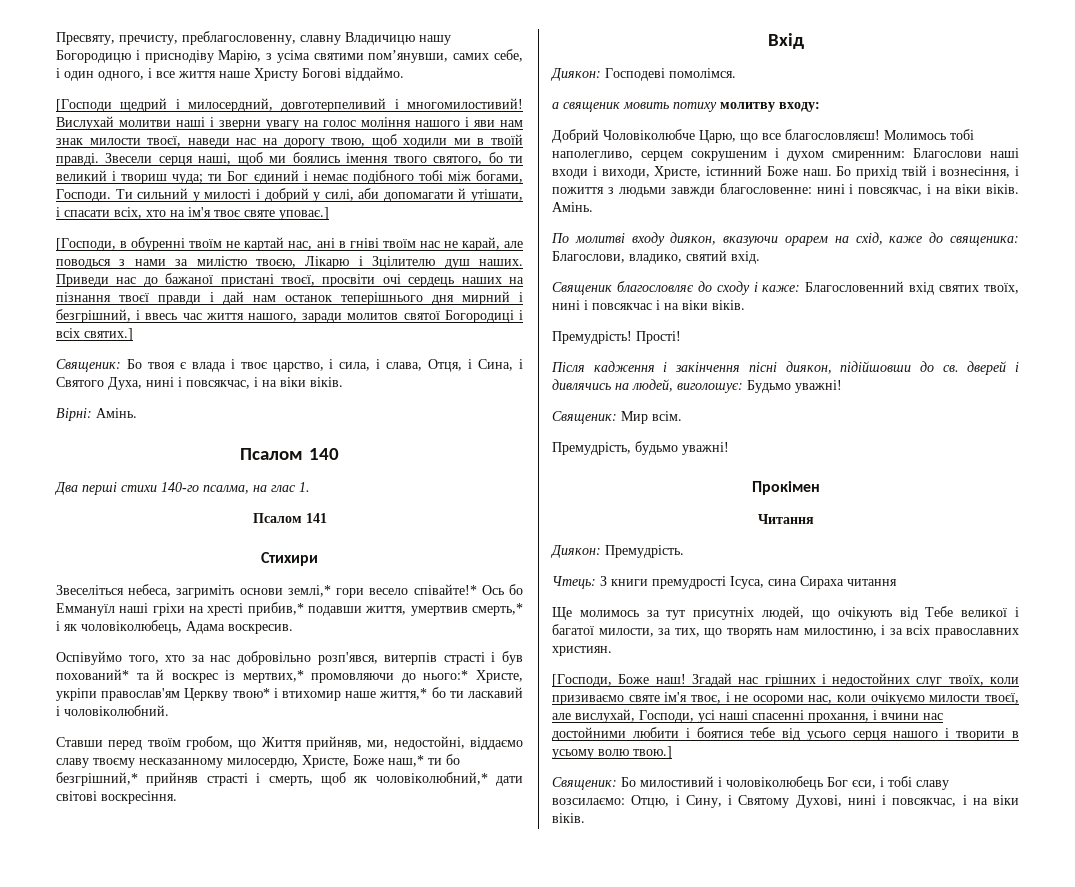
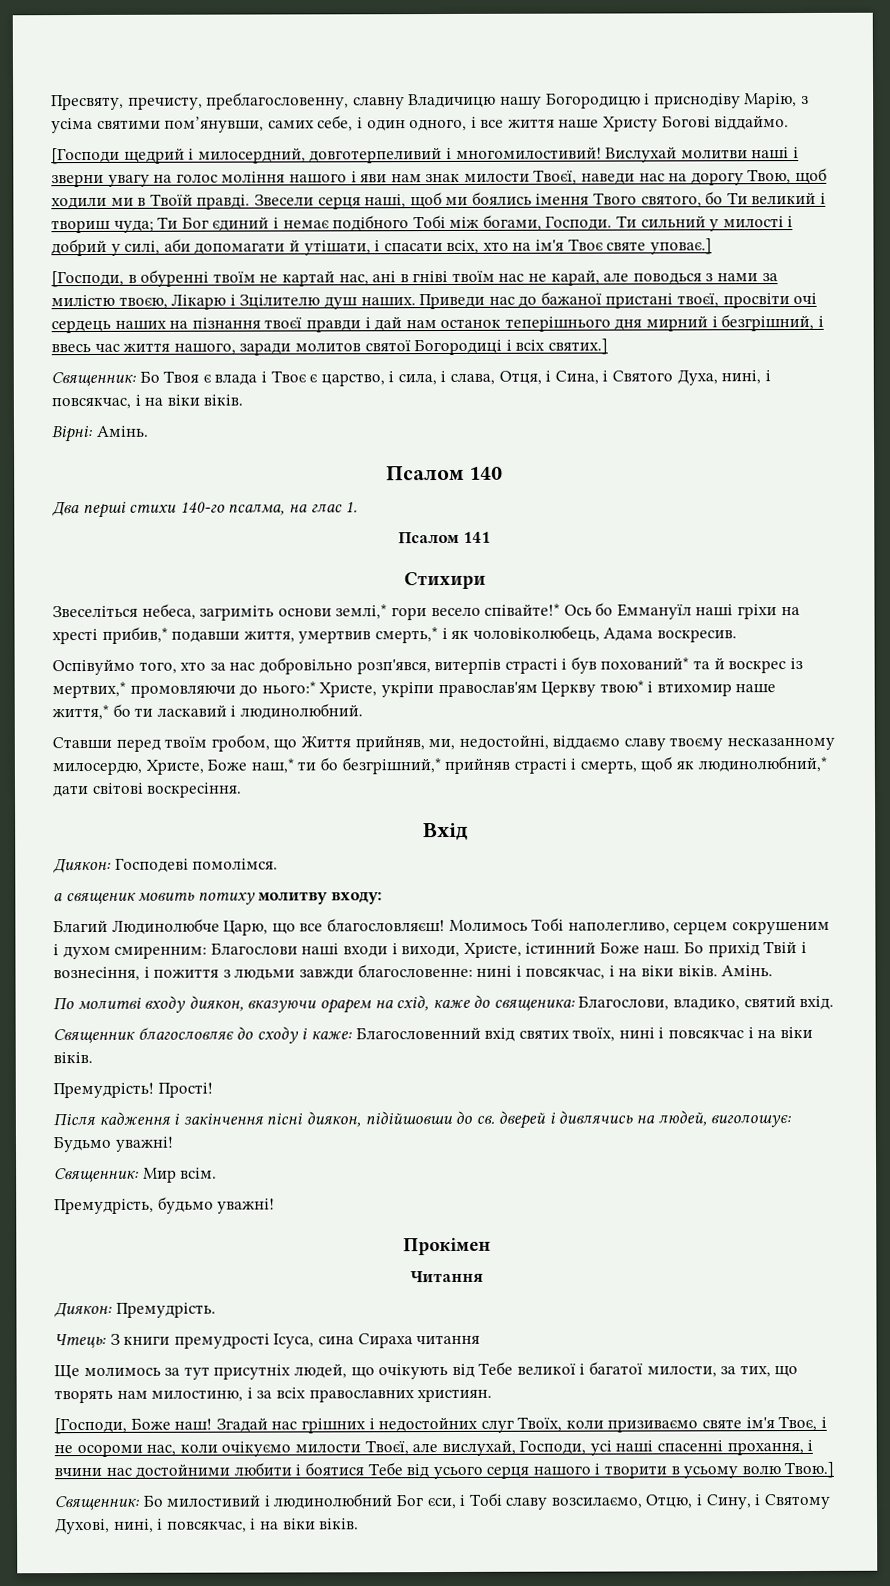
- Вислухай молитви наші і зверни увагу на голос моління нашого і яви нам знак милости твоєї, наведи нас на дорогу твою, щоб ходили ми в твоїй правді.
+ Вислухай молитви наші і зверни увагу на голос моління нашого і яви нам знак милости Твоєї, наведи нас на дорогу Твою, щоб ходили ми в Твоїй правді.
- Звесели серця наші, щоб ми боялись імення твого святого, бо ти великий і твориш чуда; ти Бог єдиний і немає подібного тобі між богами, Господи.
+ Звесели серця наші, щоб ми боялись імення Твого святого, бо Ти великий і твориш чуда; Ти Бог єдиний і немає подібного Тобі між богами, Господи.
- Ти сильний у милості і добрий у силі, аби допомагати й утішати, і спасати всіх, хто на ім'я твоє святе уповає.]
+ Ти сильний у милості і добрий у силі, аби допомагати й утішати, і спасати всіх, хто на ім'я Твоє святе уповає.]
- Священик: Бо твоя є влада і твоє царство, і сила, і слава, Отця, і Сина, і Святого Духа, нині і повсякчас, і на віки віків.
+ Священник: Бо Твоя є влада і Твоє є царство, і сила, і слава, Отця, і Сина, і Святого Духа, нині, і повсякчас, і на віки віків.
- Оспівуймо того, хто за нас добровільно розп'явся, витерпів страсті і був похований* та й воскрес із мертвих,* промовляючи до нього:* Христе, укріпи православ'ям Церкву твою* і втихомир наше життя,* бо ти ласкавий і чоловіколюбний.
+ Оспівуймо того, хто за нас добровільно розп'явся, витерпів страсті і був похований* та й воскрес із мертвих,* промовляючи до нього:* Христе, укріпи православ'ям Церкву твою* і втихомир наше життя,* бо ти ласкавий і людинолюбний.
- Ставши перед твоїм гробом, що Життя прийняв, ми, недостойні, віддаємо славу твоєму несказанному милосердю, Христе, Боже наш,* ти бо безгрішний,* прийняв страсті і смерть, щоб як чоловіколюбний,* дати світові воскресіння.
+ Ставши перед твоїм гробом, що Життя прийняв, ми, недостойні, віддаємо славу твоєму несказанному милосердю, Христе, Боже наш,* ти бо безгрішний,* прийняв страсті і смерть, щоб як людинолюбний,* дати світові воскресіння.
- Добрий Чоловіколюбче Царю, що все благословляєш!
+ Благий Людинолюбче Царю, що все благословляєш!
- Молимось тобі наполегливо, серцем сокрушеним і духом смиренним: Благослови наші входи і виходи, Христе, істинний Боже наш.
+ Молимось Тобі наполегливо, серцем сокрушеним і духом смиренним: Благослови наші входи і виходи, Христе, істинний Боже наш.
- Бо прихід твій і вознесіння, і пожиття з людьми завжди благословенне: нині і повсякчас, і на віки віків.
+ Бо прихід Твій і вознесіння, і пожиття з людьми завжди благословенне: нині і повсякчас, і на віки віків.
- Священик благословляє до сходу і каже: Благословенний вхід святих твоїх, нині і повсякчас і на віки віків.
+ Священник благословляє до сходу і каже: Благословенний вхід святих твоїх, нині і повсякчас і на віки віків.
- Священик: Мир всім.
+ Священник: Мир всім.
- Згадай нас грішних і недостойних слуг твоїх, коли призиваємо святе ім'я твоє, і не осороми нас, коли очікуємо милости твоєї, але вислухай, Господи, усі наші спасенні прохання, і вчини нас достойними любити і боятися тебе від усього серця нашого і творити в усьому волю твою.]
- Священик: Бо милостивий і чоловіколюбець Бог єси, і тобі славу возсилаємо: Отцю, і Сину, і Святому Духові, нині і повсякчас, і на віки віків.
+ Згадай нас грішних і недостойних слуг Твоїх, коли призиваємо святе ім'я Твоє, і не осороми нас, коли очікуємо милости Твоєї, але вислухай, Господи, усі наші спасенні прохання, і вчини нас достойними любити і боятися Тебе від усього серця нашого і творити в усьому волю Твою.]
+ Священник: Бо милостивий і людинолюбний Бог єси, і Тобі славу возсилаємо, Отцю, і Сину, і Святому Духові, нині, і повсякчас, і на віки віків.

